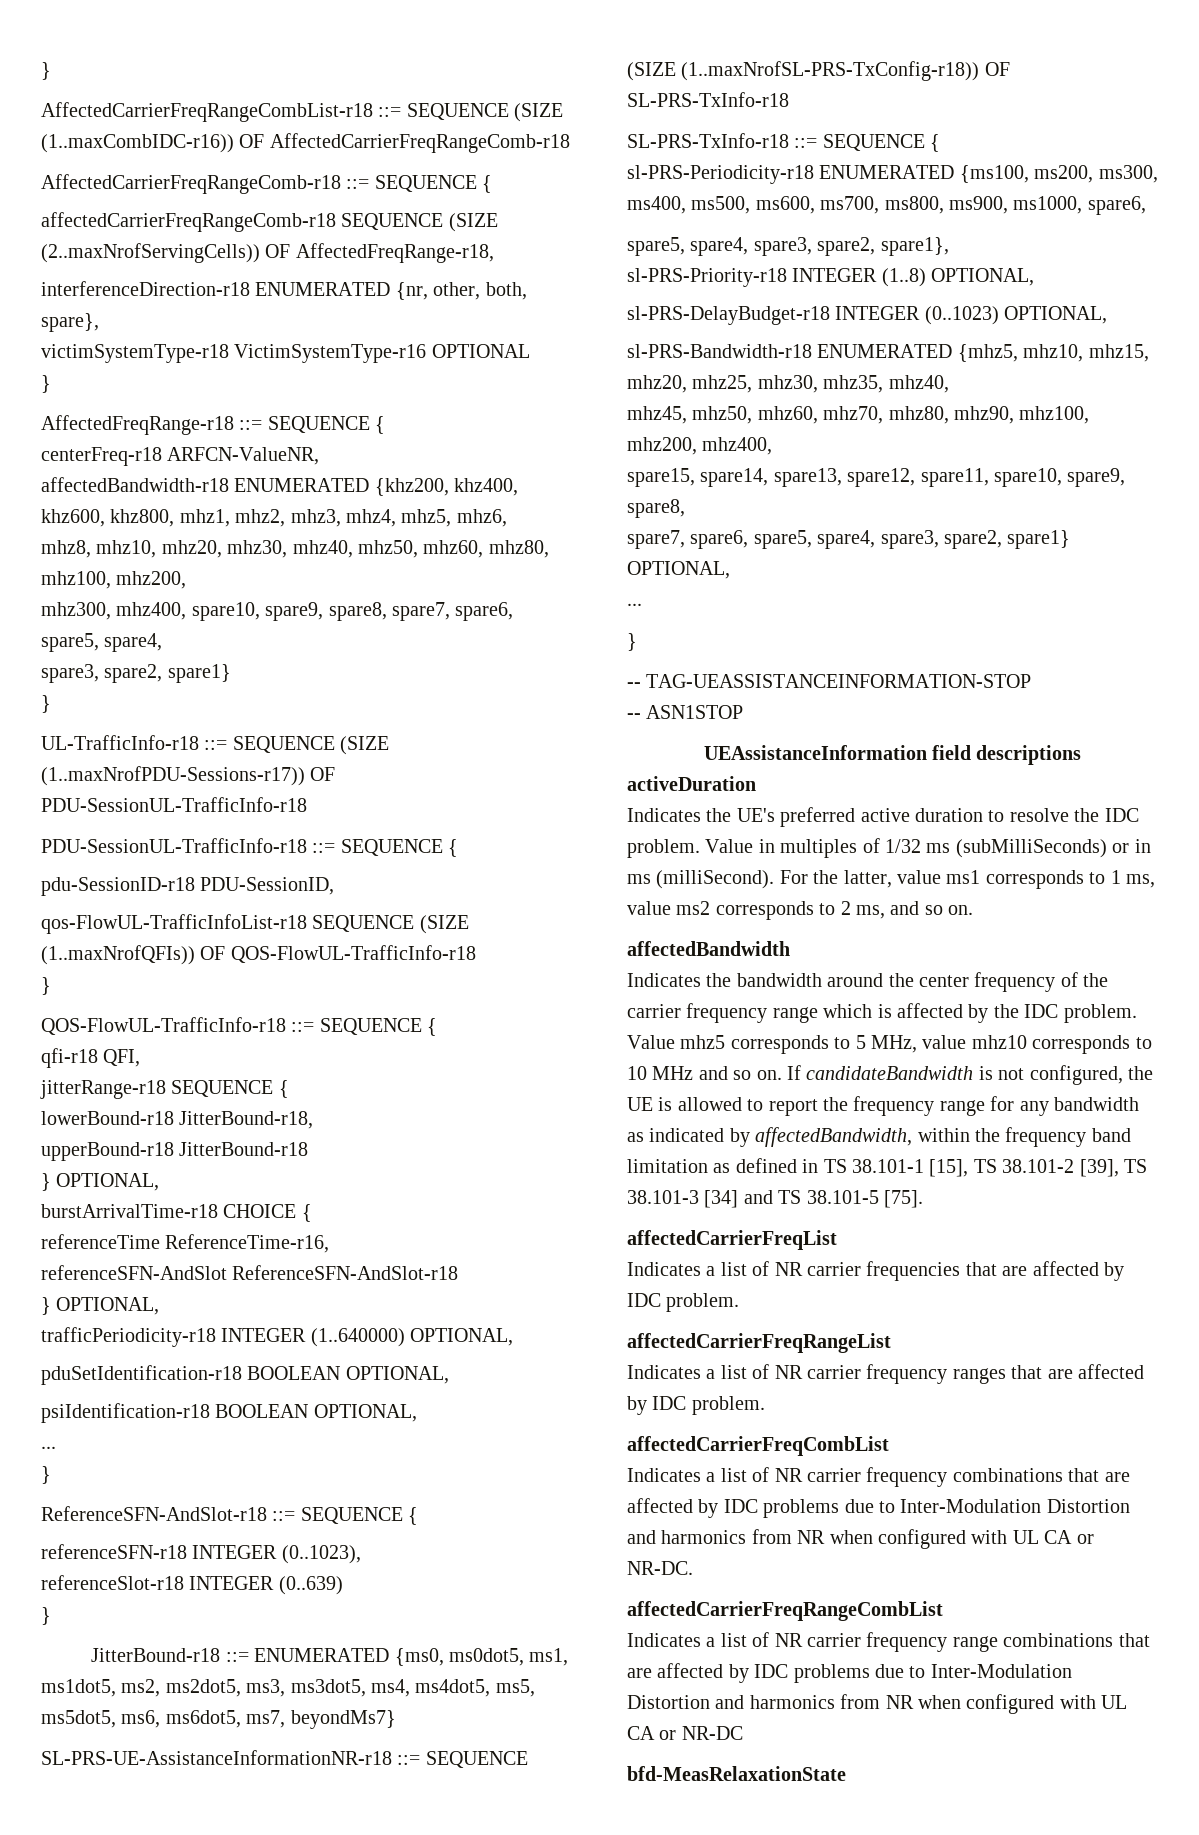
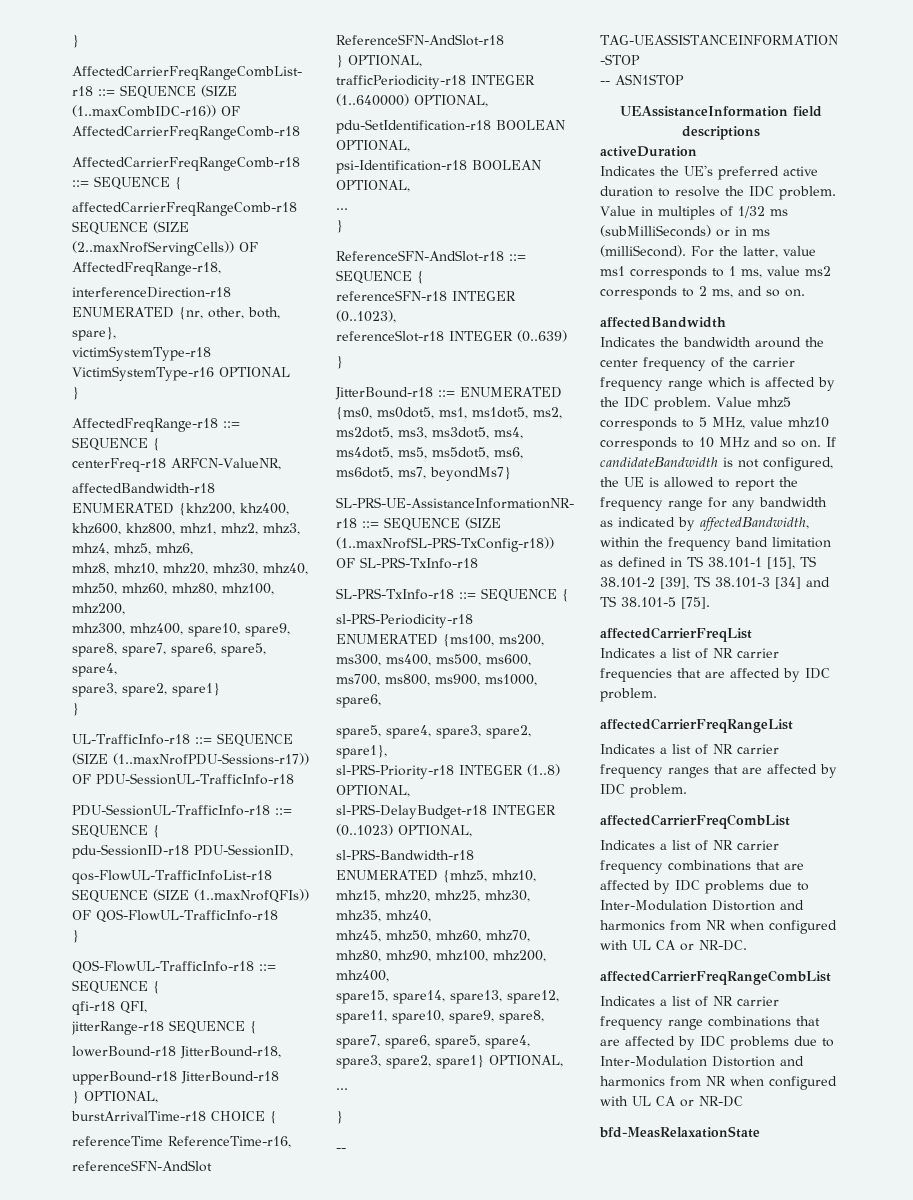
- pduSetIdentification-r18 BOOLEAN OPTIONAL,
- psiIdentification-r18 BOOLEAN OPTIONAL,
+ pdu-SetIdentification-r18 BOOLEAN OPTIONAL,
+ psi-Identification-r18 BOOLEAN OPTIONAL,

